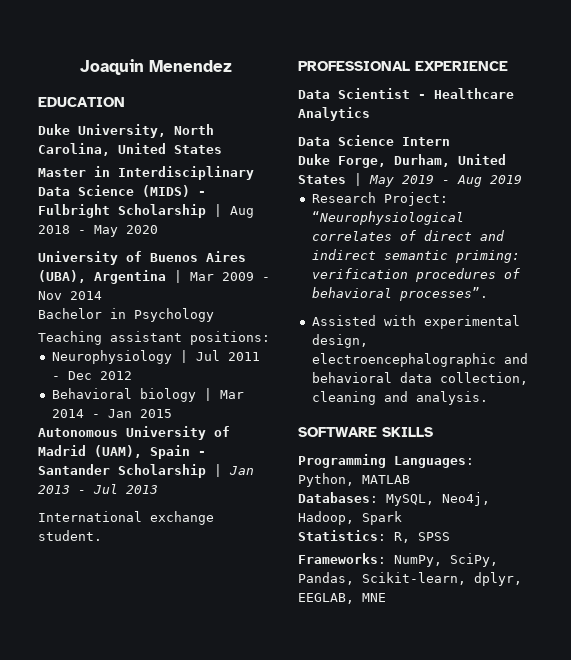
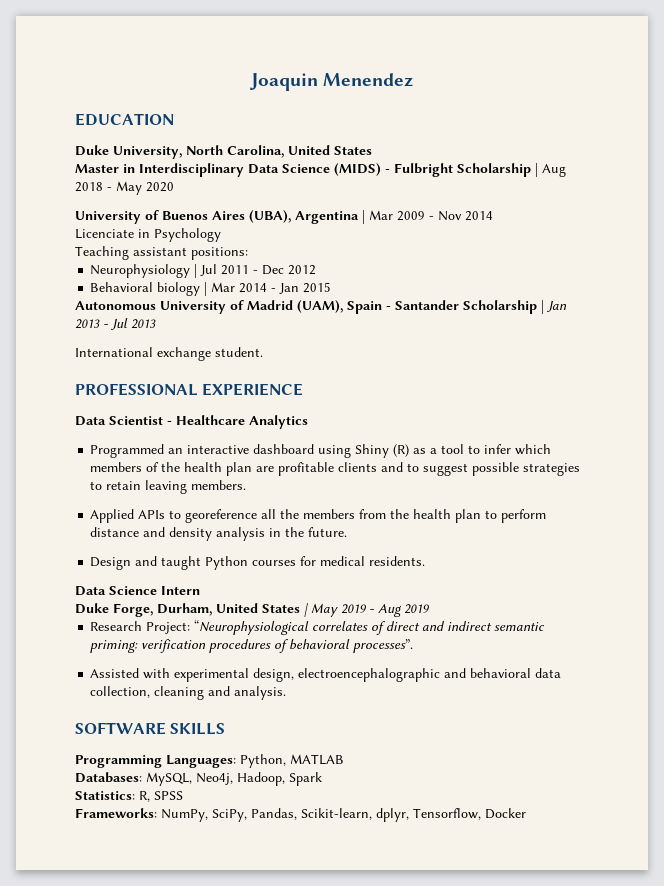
- Bachelor in Psychology
+ Licenciate in Psychology
+ Programmed an interactive dashboard using Shiny (R) as a tool to infer which members of the health plan are profitable clients and to suggest possible strategies to retain leaving members.
+ Applied APIs to georeference all the members from the health plan to perform distance and density analysis in the future.
+ Design and taught Python courses for medical residents.
- Frameworks: NumPy, SciPy, Pandas, Scikit-learn, dplyr, EEGLAB, MNE
+ Frameworks: NumPy, SciPy, Pandas, Scikit-learn, dplyr, Tensorflow, Docker

